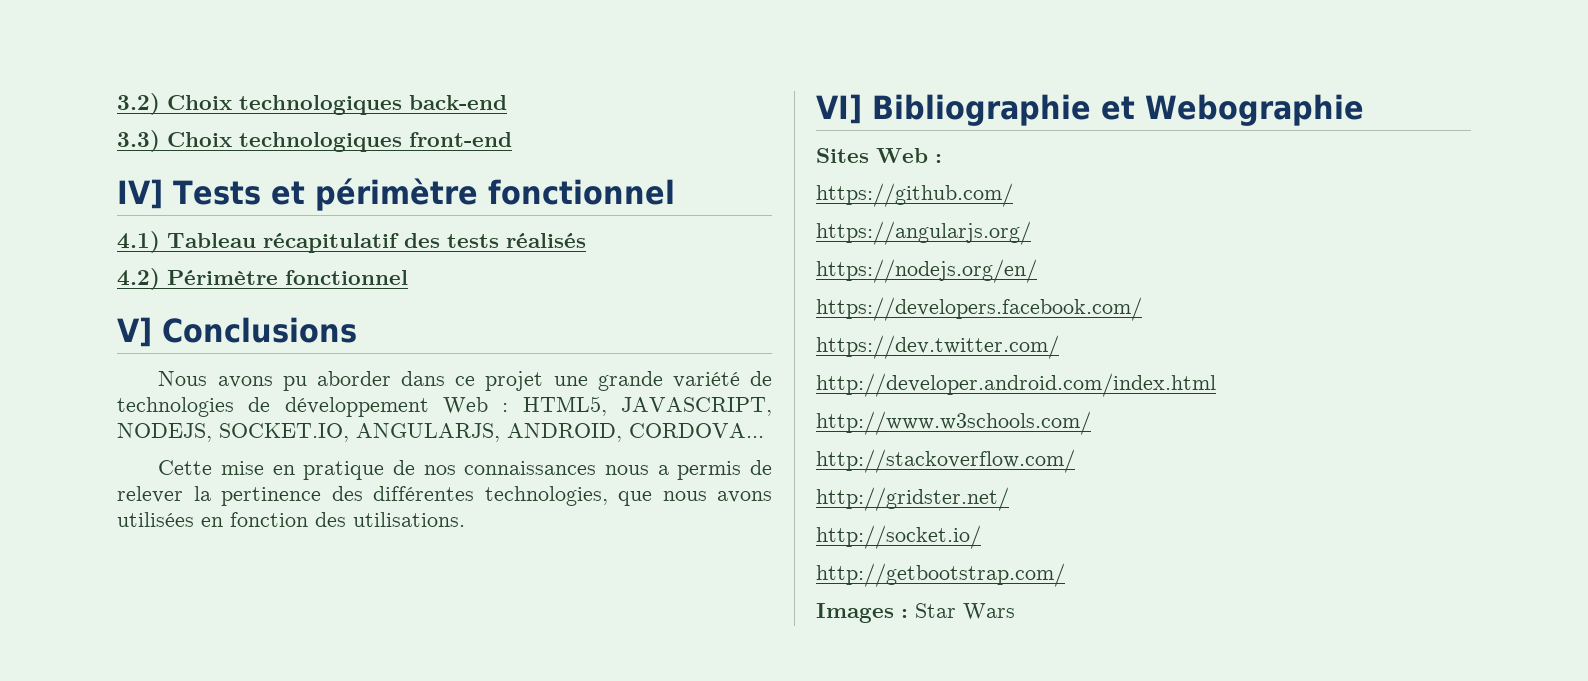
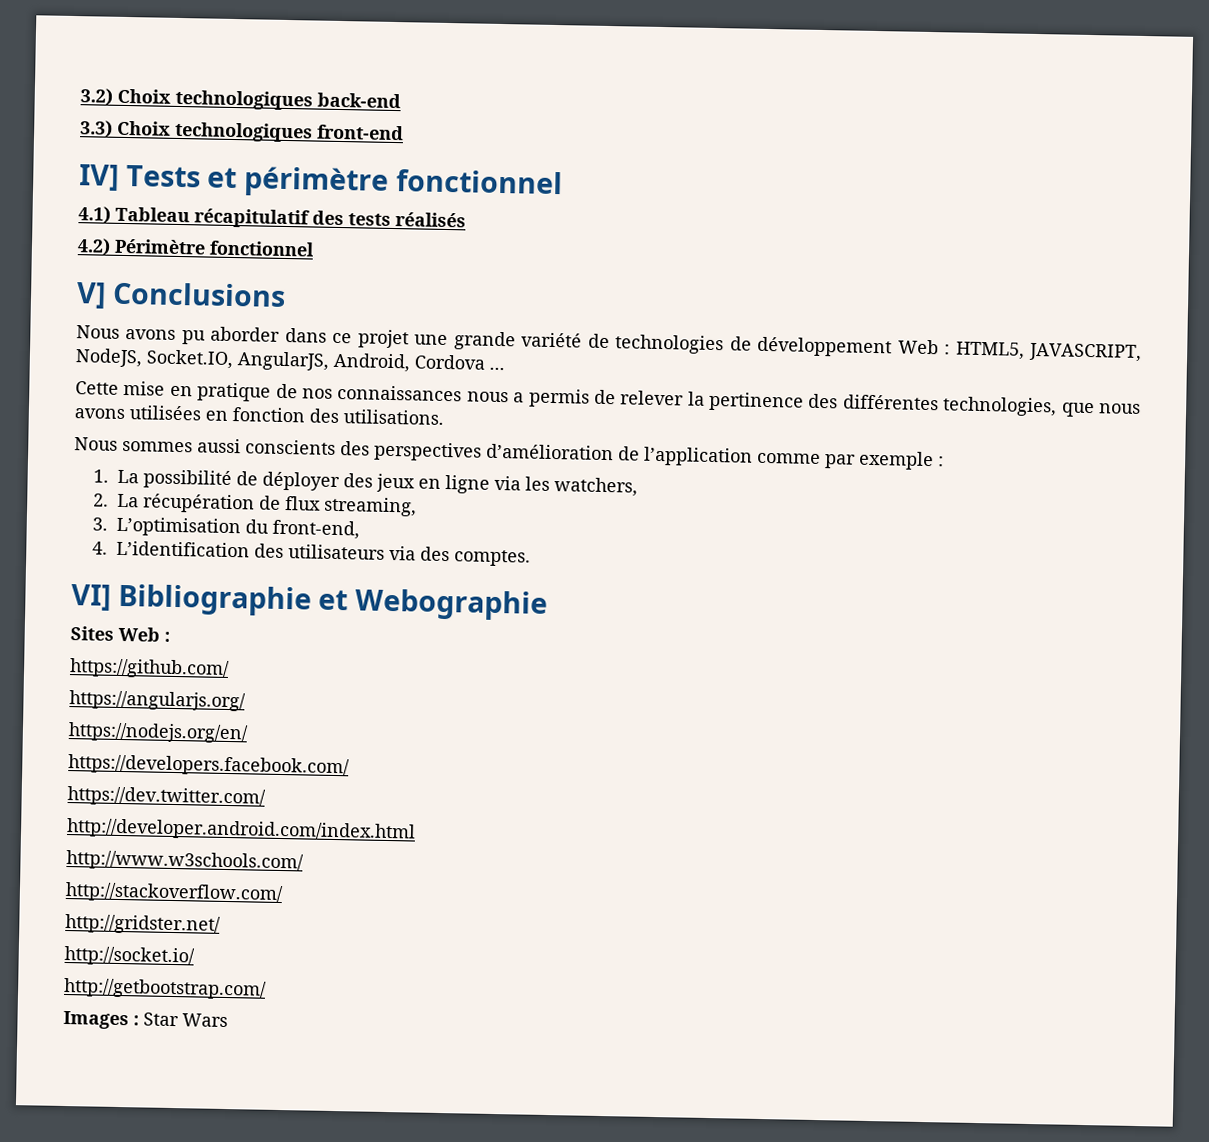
- Nous avons pu aborder dans ce projet une grande variété de technologies de développement Web : HTML5, JAVASCRIPT, NODEJS, SOCKET.IO, ANGULARJS, ANDROID, CORDOVA...
+ Nous avons pu aborder dans ce projet une grande variété de technologies de développement Web : HTML5, JAVASCRIPT, NodeJS, Socket.IO, AngularJS, Android, Cordova ...
+ Nous sommes aussi conscients des perspectives d’amélioration de l’application comme par exemple :
+ 1. La possibilité de déployer des jeux en ligne via les watchers,
+ 2. La récupération de flux streaming,
+ 3. L’optimisation du front-end,
+ 4. L’identification des utilisateurs via des comptes.

